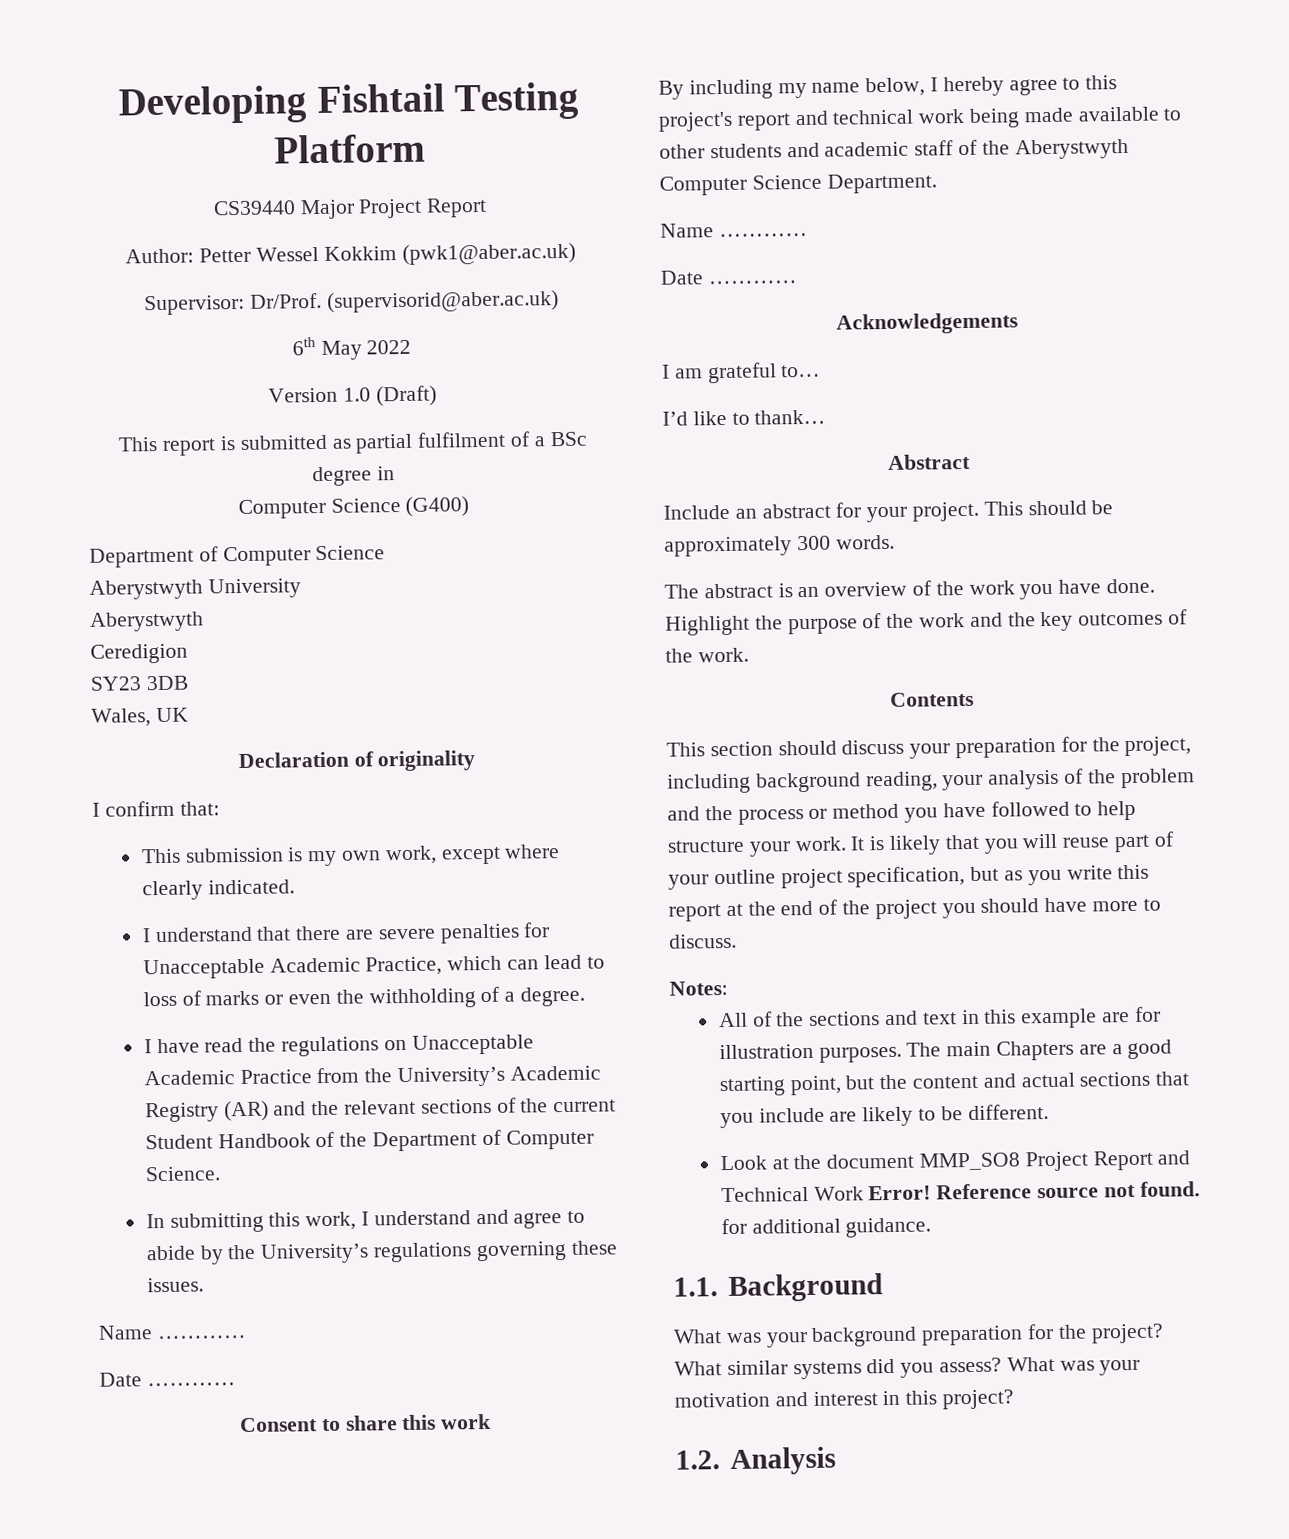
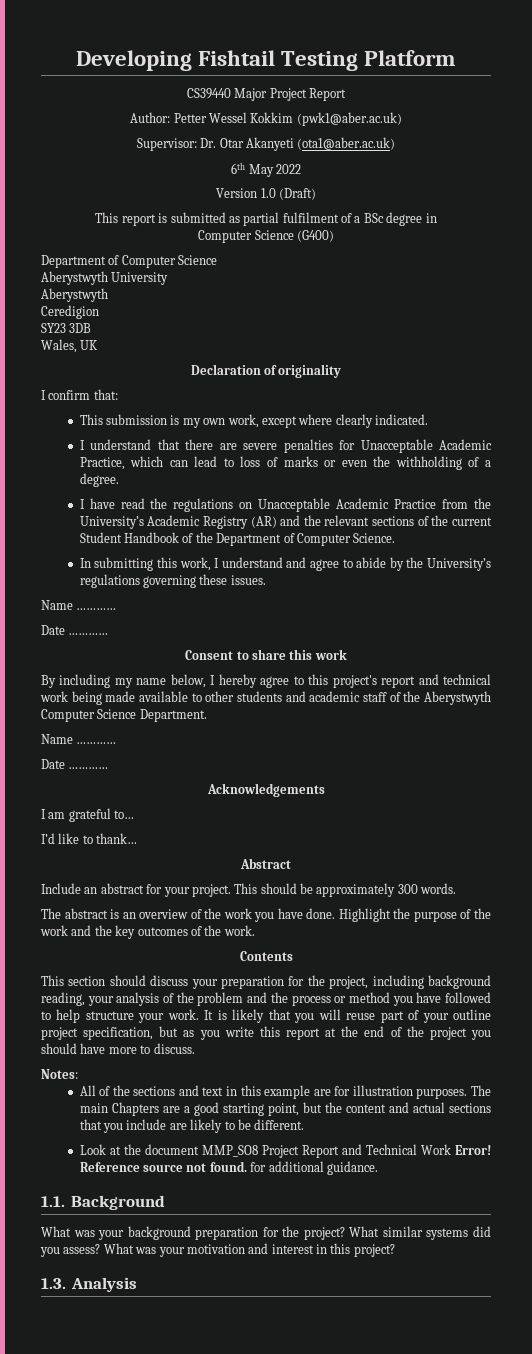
- Supervisor: Dr/Prof. (supervisorid@aber.ac.uk)
+ Supervisor: Dr. Otar Akanyeti (ota1@aber.ac.uk)
- 1.2. Analysis
+ 1.3. Analysis

